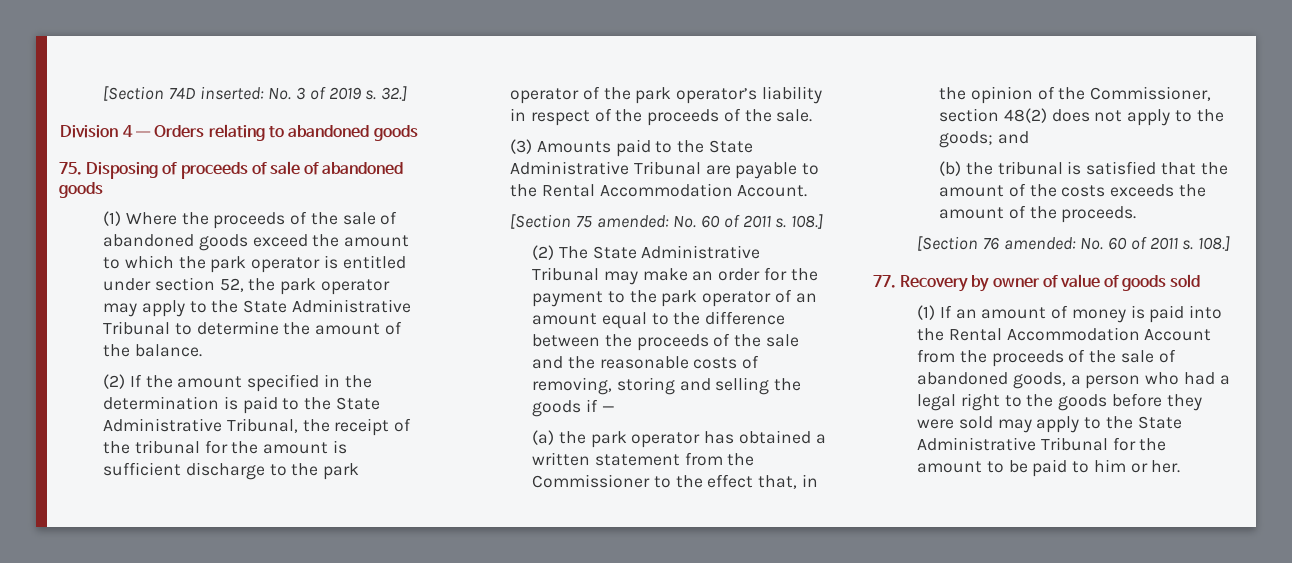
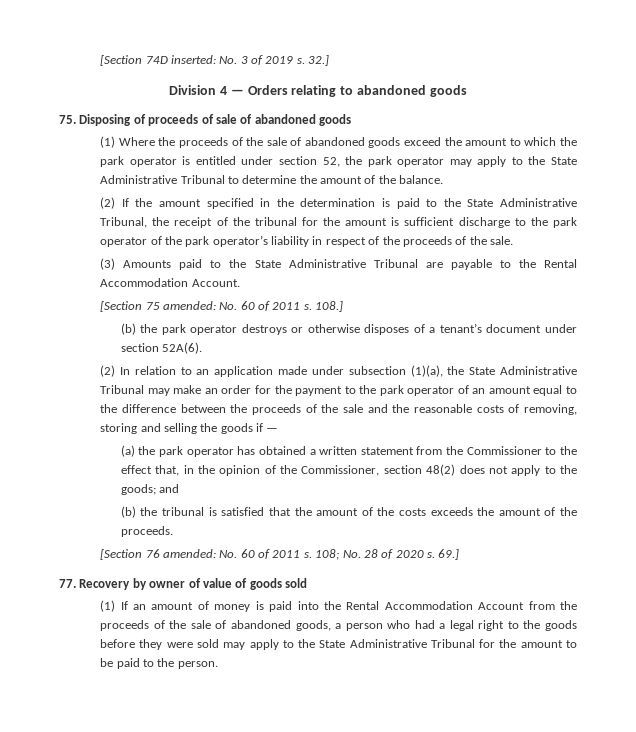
- (2) The State Administrative Tribunal may make an order for the payment to the park operator of an amount equal to the difference between the proceeds of the sale and the reasonable costs of removing, storing and selling the goods if —
+ (b) the park operator destroys or otherwise disposes of a tenant’s document under section 52A(6).
+ (2) In relation to an application made under subsection (1)(a), the State Administrative Tribunal may make an order for the payment to the park operator of an amount equal to the difference between the proceeds of the sale and the reasonable costs of removing, storing and selling the goods if —
- [Section 76 amended: No. 60 of 2011 s. 108.]
+ [Section 76 amended: No. 60 of 2011 s. 108; No. 28 of 2020 s. 69.]
- (1) If an amount of money is paid into the Rental Accommodation Account from the proceeds of the sale of abandoned goods, a person who had a legal right to the goods before they were sold may apply to the State Administrative Tribunal for the amount to be paid to him or her.
+ (1) If an amount of money is paid into the Rental Accommodation Account from the proceeds of the sale of abandoned goods, a person who had a legal right to the goods before they were sold may apply to the State Administrative Tribunal for the amount to be paid to the person.

